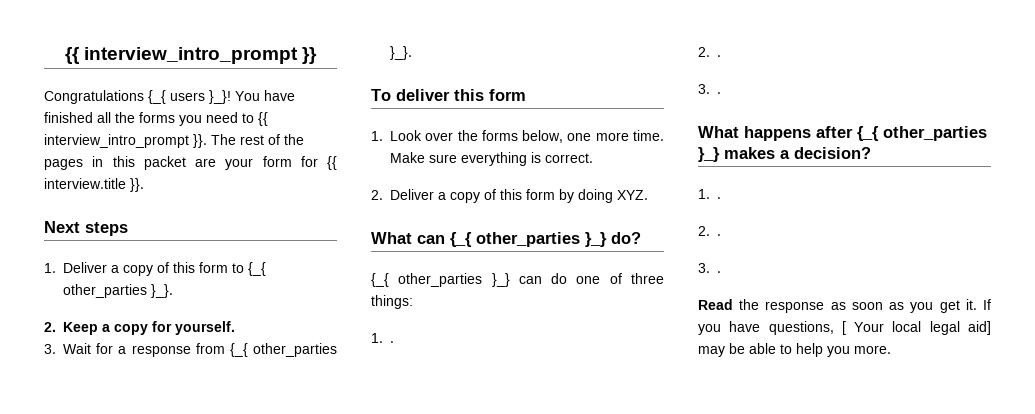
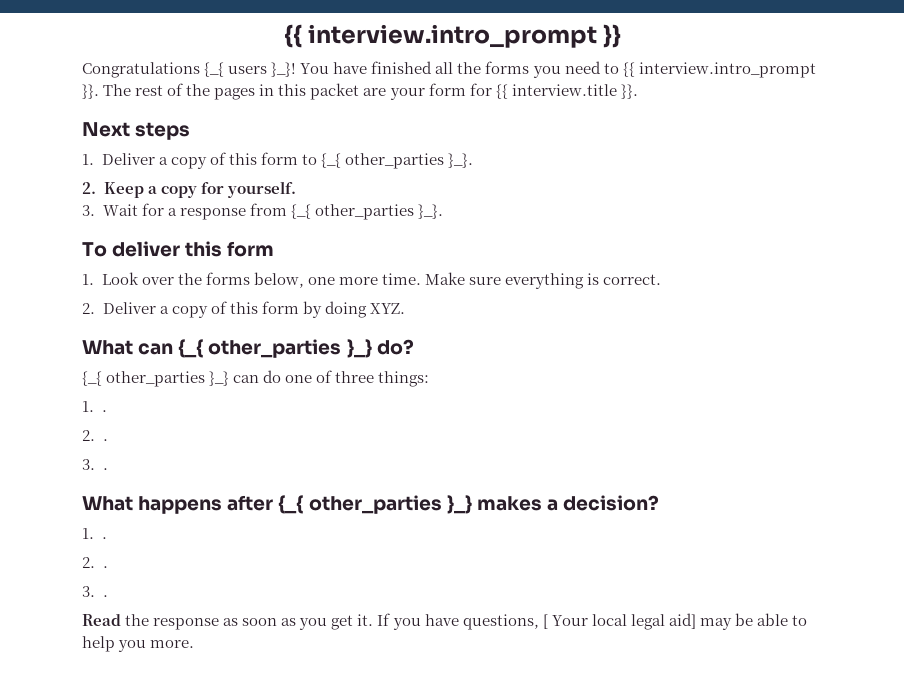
- {{ interview_intro_prompt }}
+ {{ interview.intro_prompt }}
- You have finished all the forms you need to {{ interview_intro_prompt }}.
+ You have finished all the forms you need to {{ interview.intro_prompt }}.

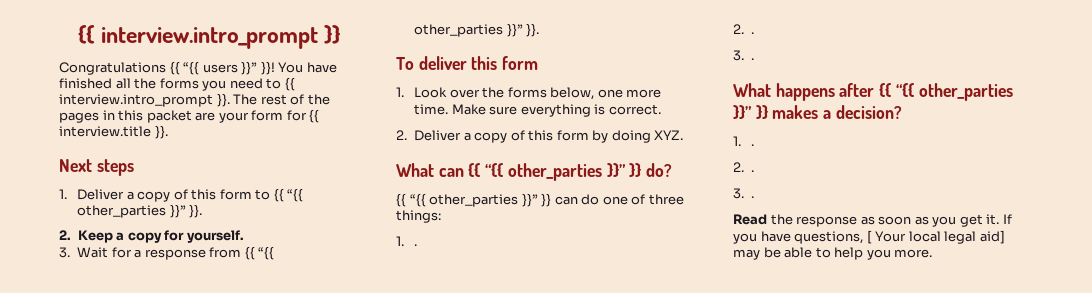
- Congratulations {_{ users }_}!
+ Congratulations {{ “{{ users }}” }}!
- 1. Deliver a copy of this form to {_{ other_parties }_}.
+ 1. Deliver a copy of this form to {{ “{{ other_parties }}” }}.
- 3. Wait for a response from {_{ other_parties }_}.
+ 3. Wait for a response from {{ “{{ other_parties }}” }}.
- What can {_{ other_parties }_} do?
- {_{ other_parties }_} can do one of three things:
+ What can {{ “{{ other_parties }}” }} do?
+ {{ “{{ other_parties }}” }} can do one of three things:
- What happens after {_{ other_parties }_} makes a decision?
+ What happens after {{ “{{ other_parties }}” }} makes a decision?

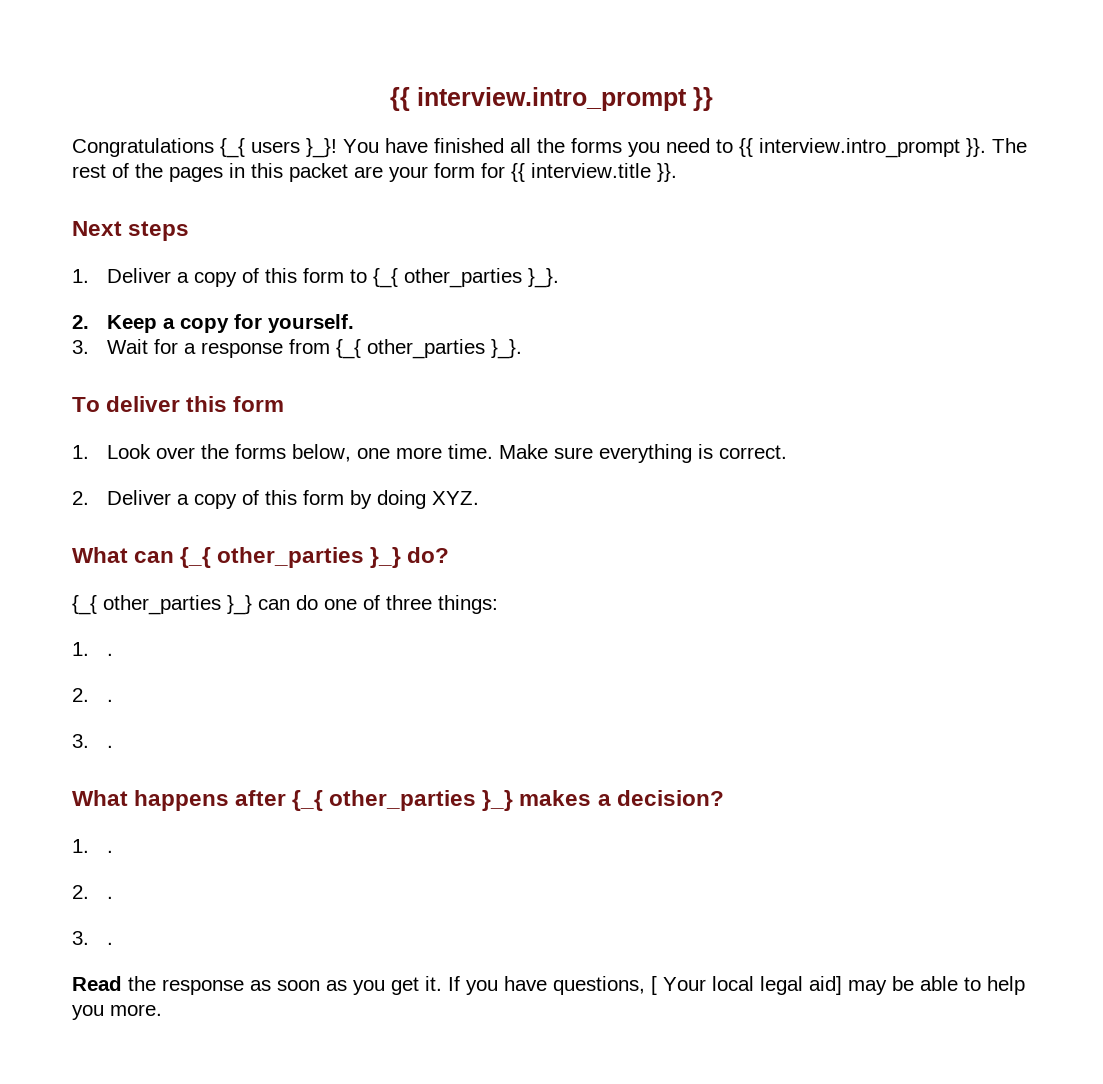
- Congratulations {{ “{{ users }}” }}!
+ Congratulations {_{ users }_}!
- 1. Deliver a copy of this form to {{ “{{ other_parties }}” }}.
+ 1. Deliver a copy of this form to {_{ other_parties }_}.
- 3. Wait for a response from {{ “{{ other_parties }}” }}.
+ 3. Wait for a response from {_{ other_parties }_}.
- What can {{ “{{ other_parties }}” }} do?
- {{ “{{ other_parties }}” }} can do one of three things:
+ What can {_{ other_parties }_} do?
+ {_{ other_parties }_} can do one of three things:
- What happens after {{ “{{ other_parties }}” }} makes a decision?
+ What happens after {_{ other_parties }_} makes a decision?

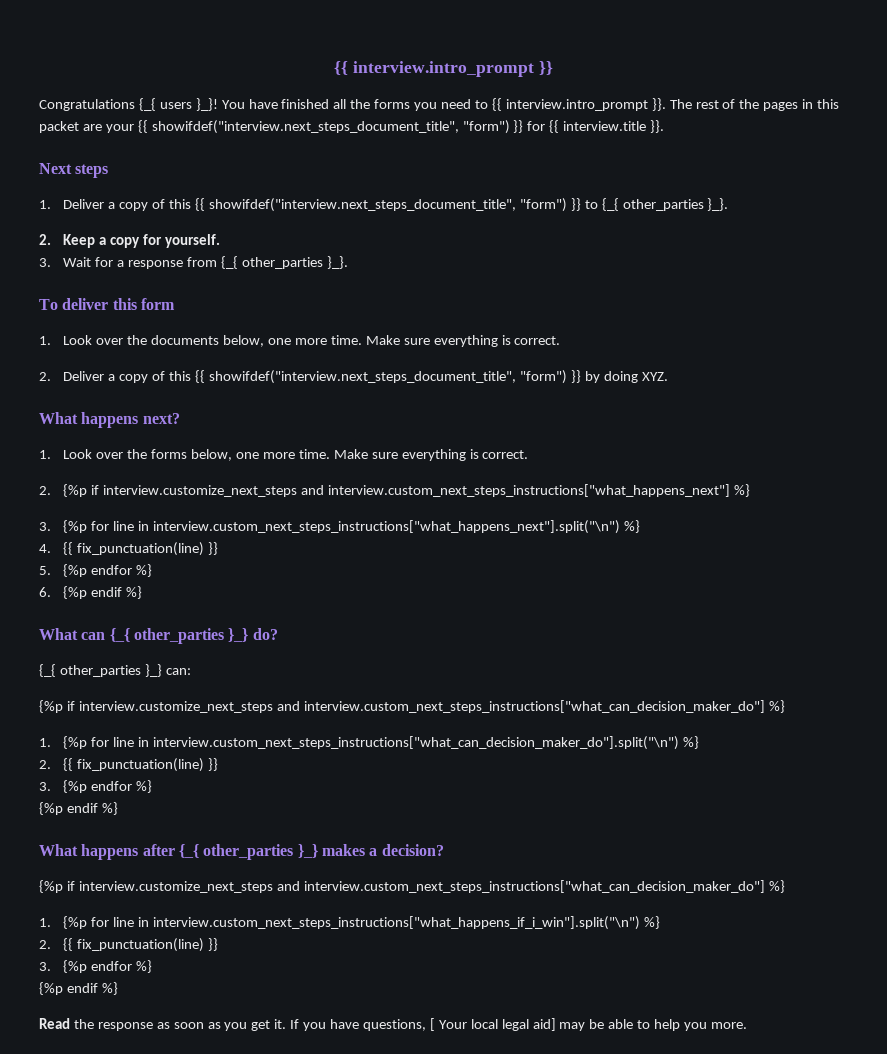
- The rest of the pages in this packet are your form for {{ interview.title }}.
+ The rest of the pages in this packet are your {{ showifdef("interview.next_steps_document_title", "form") }} for {{ interview.title }}.
- 1. Deliver a copy of this form to {_{ other_parties }_}.
+ 1. Deliver a copy of this {{ showifdef("interview.next_steps_document_title", "form") }} to {_{ other_parties }_}.
- 1. Look over the forms below, one more time.
+ 1. Look over the documents below, one more time.
- 2. Deliver a copy of this form by doing XYZ.
+ 2. Deliver a copy of this {{ showifdef("interview.next_steps_document_title", "form") }} by doing XYZ.
+ What happens next?
+ 1. Look over the forms below, one more time. Make sure everything is correct.
+ 2. {%p if interview.customize_next_steps and interview.custom_next_steps_instructions["what_happens_next"] %}
+ 3. {%p for line in interview.custom_next_steps_instructions["what_happens_next"].split("\n") %}
+ 4. {{ fix_punctuation(line) }}
+ 5. {%p endfor %}
+ 6. {%p endif %}
- {_{ other_parties }_} can do one of three things:
- 1. .
- 2. .
- 3. .
+ {_{ other_parties }_} can:
+ {%p if interview.customize_next_steps and interview.custom_next_steps_instructions["what_can_decision_maker_do"] %}
+ 1. {%p for line in interview.custom_next_steps_instructions["what_can_decision_maker_do"].split("\n") %}
+ 2. {{ fix_punctuation(line) }}
+ 3. {%p endfor %}
+ {%p endif %}
  What happens after {_{ other_parties }_} makes a decision?
- 1. .
- 2. .
- 3. .
+ {%p if interview.customize_next_steps and interview.custom_next_steps_instructions["what_can_decision_maker_do"] %}
+ 1. {%p for line in interview.custom_next_steps_instructions["what_happens_if_i_win"].split("\n") %}
+ 2. {{ fix_punctuation(line) }}
+ 3. {%p endfor %}
+ {%p endif %}

